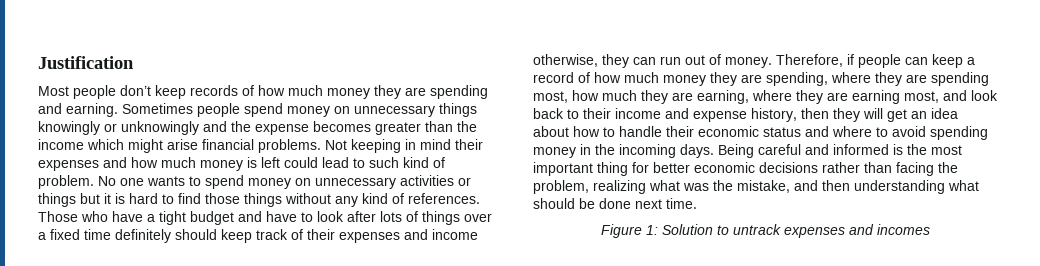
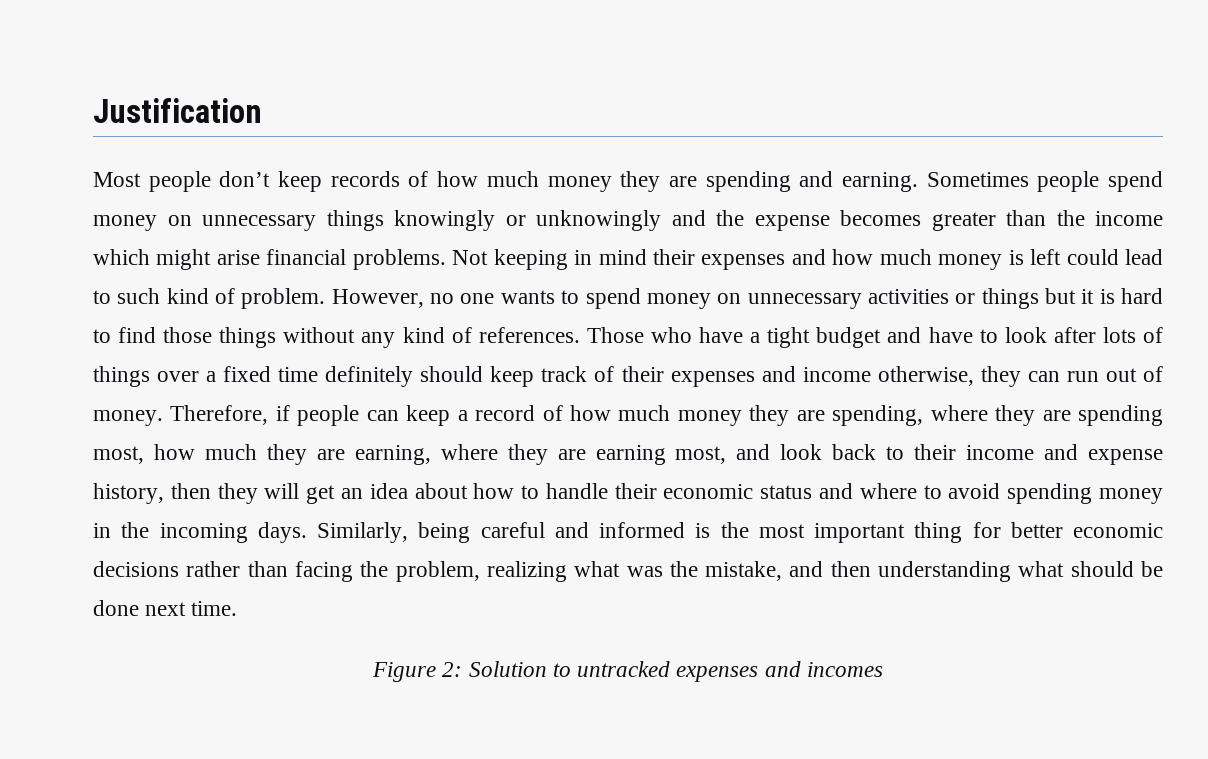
- No one wants to spend money on unnecessary activities or things but it is hard to find those things without any kind of references.
+ However, no one wants to spend money on unnecessary activities or things but it is hard to find those things without any kind of references.
- Being careful and informed is the most important thing for better economic decisions rather than facing the problem, realizing what was the mistake, and then understanding what should be done next time.
+ Similarly, being careful and informed is the most important thing for better economic decisions rather than facing the problem, realizing what was the mistake, and then understanding what should be done next time.
- Figure 1: Solution to untrack expenses and incomes
+ Figure 2: Solution to untracked expenses and incomes

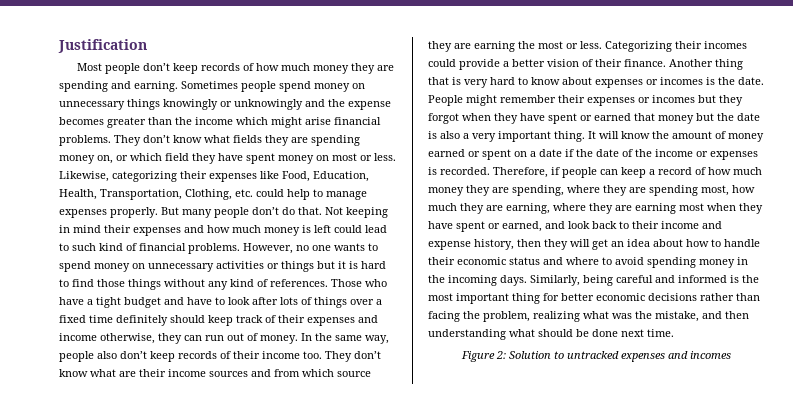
+ They don’t know what fields they are spending money on, or which field they have spent money on most or less. Likewise, categorizing their expenses like Food, Education, Health, Transportation, Clothing, etc. could help to manage expenses properly. But many people don’t do that.
- Not keeping in mind their expenses and how much money is left could lead to such kind of problem.
+ Not keeping in mind their expenses and how much money is left could lead to such kind of financial problems.
+ In the same way, people also don’t keep records of their income too. They don’t know what are their income sources and from which source they are earning the most or less. Categorizing their incomes could provide a better vision of their finance. Another thing that is very hard to know about expenses or incomes is the date. People might remember their expenses or incomes but they forgot when they have spent or earned that money but the date is also a very important thing. It will know the amount of money earned or spent on a date if the date of the income or expenses is recorded.
- Therefore, if people can keep a record of how much money they are spending, where they are spending most, how much they are earning, where they are earning most, and look back to their income and expense history, then they will get an idea about how to handle their economic status and where to avoid spending money in the incoming days.
+ Therefore, if people can keep a record of how much money they are spending, where they are spending most, how much they are earning, where they are earning most when they have spent or earned, and look back to their income and expense history, then they will get an idea about how to handle their economic status and where to avoid spending money in the incoming days.

